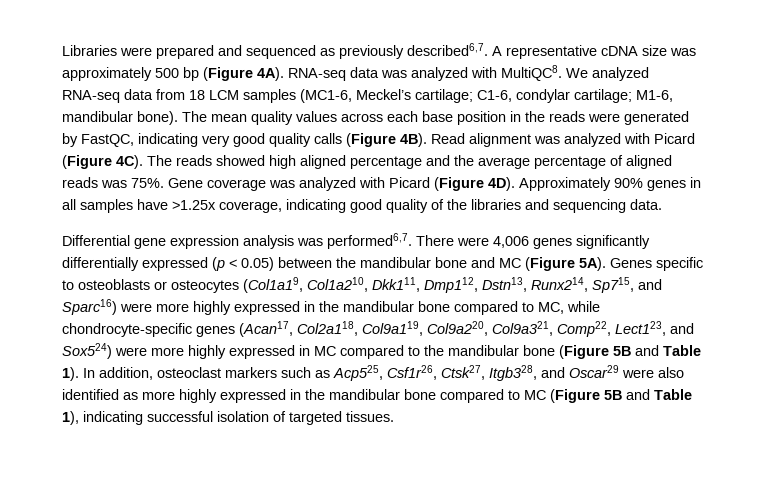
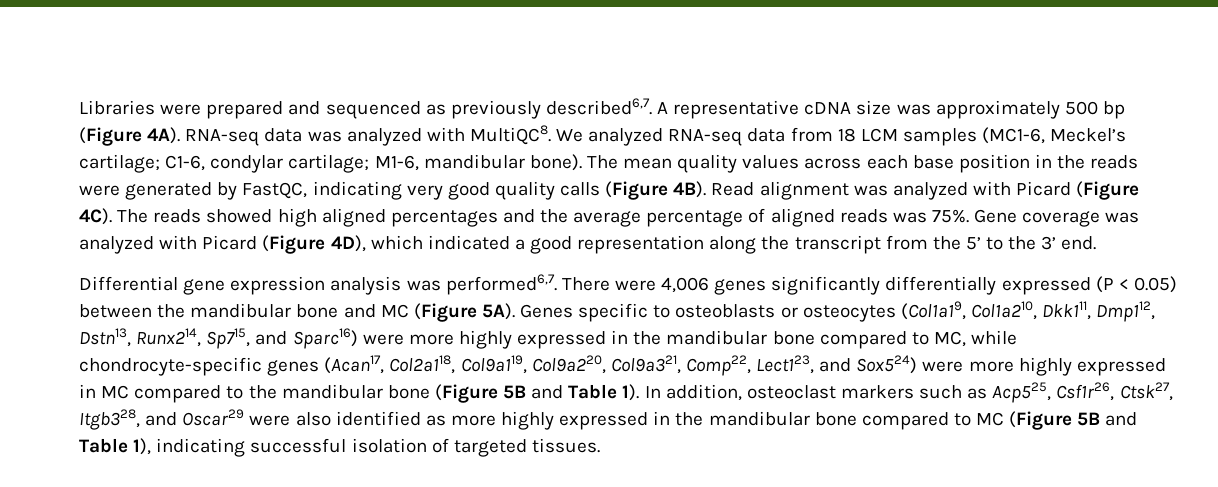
- The reads showed high aligned percentage and the average percentage of aligned reads was 75%.
+ The reads showed high aligned percentages and the average percentage of aligned reads was 75%.
- Gene coverage was analyzed with Picard (Figure 4D). Approximately 90% genes in all samples have >1.25x coverage, indicating good quality of the libraries and sequencing data.
+ Gene coverage was analyzed with Picard (Figure 4D), which indicated a good representation along the transcript from the 5’ to the 3’ end.
- There were 4,006 genes significantly differentially expressed (p < 0.05) between the mandibular bone and MC (Figure 5A).
+ There were 4,006 genes significantly differentially expressed (P < 0.05) between the mandibular bone and MC (Figure 5A).

